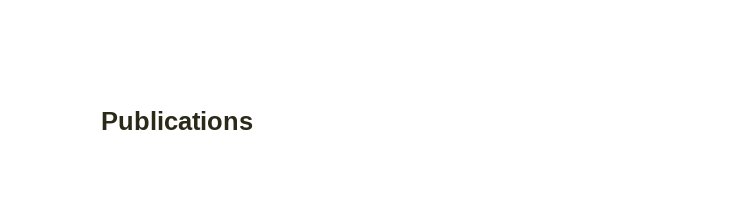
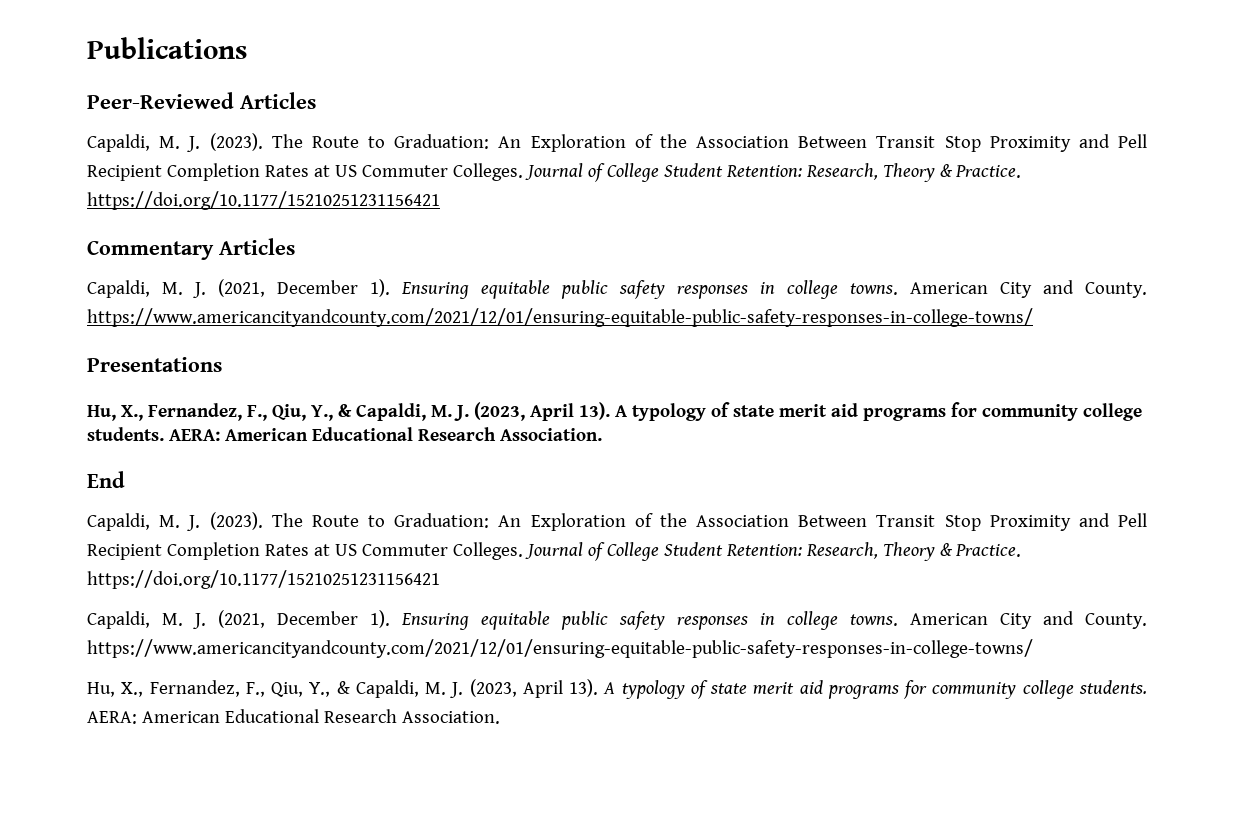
+ Peer-Reviewed Articles
+ Capaldi, M. J. (2023). The Route to Graduation: An Exploration of the Association Between Transit Stop Proximity and Pell Recipient Completion Rates at US Commuter Colleges. Journal of College Student Retention: Research, Theory & Practice. https://doi.org/10.1177/15210251231156421
+ Commentary Articles
+ Capaldi, M. J. (2021, December 1). Ensuring equitable public safety responses in college towns. American City and County. https://www.americancityandcounty.com/2021/12/01/ensuring-equitable-public-safety-responses-in-college-towns/
+ Presentations
+ Hu, X., Fernandez, F., Qiu, Y., & Capaldi, M. J. (2023, April 13). A typology of state merit aid programs for community college students. AERA: American Educational Research Association.
+ End
+ Capaldi, M. J. (2023). The Route to Graduation: An Exploration of the Association Between Transit Stop Proximity and Pell Recipient Completion Rates at US Commuter Colleges. Journal of College Student Retention: Research, Theory & Practice. https://doi.org/10.1177/15210251231156421
+ Capaldi, M. J. (2021, December 1). Ensuring equitable public safety responses in college towns. American City and County. https://www.americancityandcounty.com/2021/12/01/ensuring-equitable-public-safety-responses-in-college-towns/
+ Hu, X., Fernandez, F., Qiu, Y., & Capaldi, M. J. (2023, April 13). A typology of state merit aid programs for community college students. AERA: American Educational Research Association.

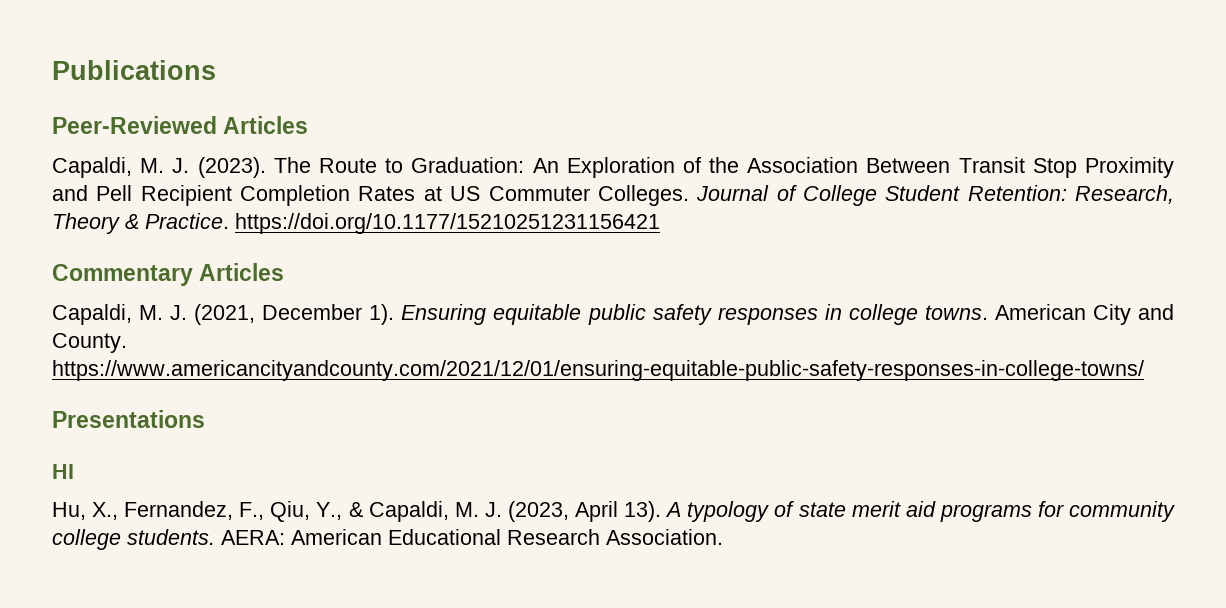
  Presentations
- Hu, X., Fernandez, F., Qiu, Y., & Capaldi, M. J. (2023, April 13). A typology of state merit aid programs for community college students. AERA: American Educational Research Association.
- End
- Capaldi, M. J. (2023). The Route to Graduation: An Exploration of the Association Between Transit Stop Proximity and Pell Recipient Completion Rates at US Commuter Colleges. Journal of College Student Retention: Research, Theory & Practice. https://doi.org/10.1177/15210251231156421
- Capaldi, M. J. (2021, December 1). Ensuring equitable public safety responses in college towns. American City and County. https://www.americancityandcounty.com/2021/12/01/ensuring-equitable-public-safety-responses-in-college-towns/
+ HI

